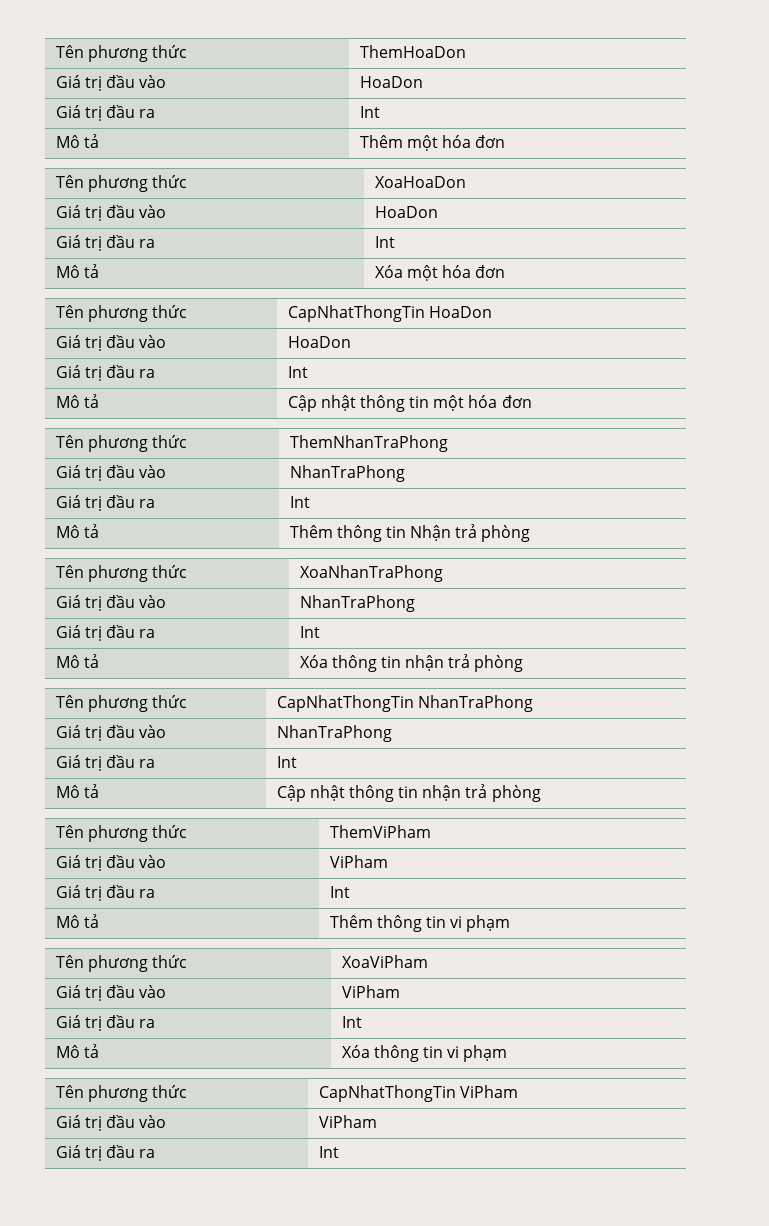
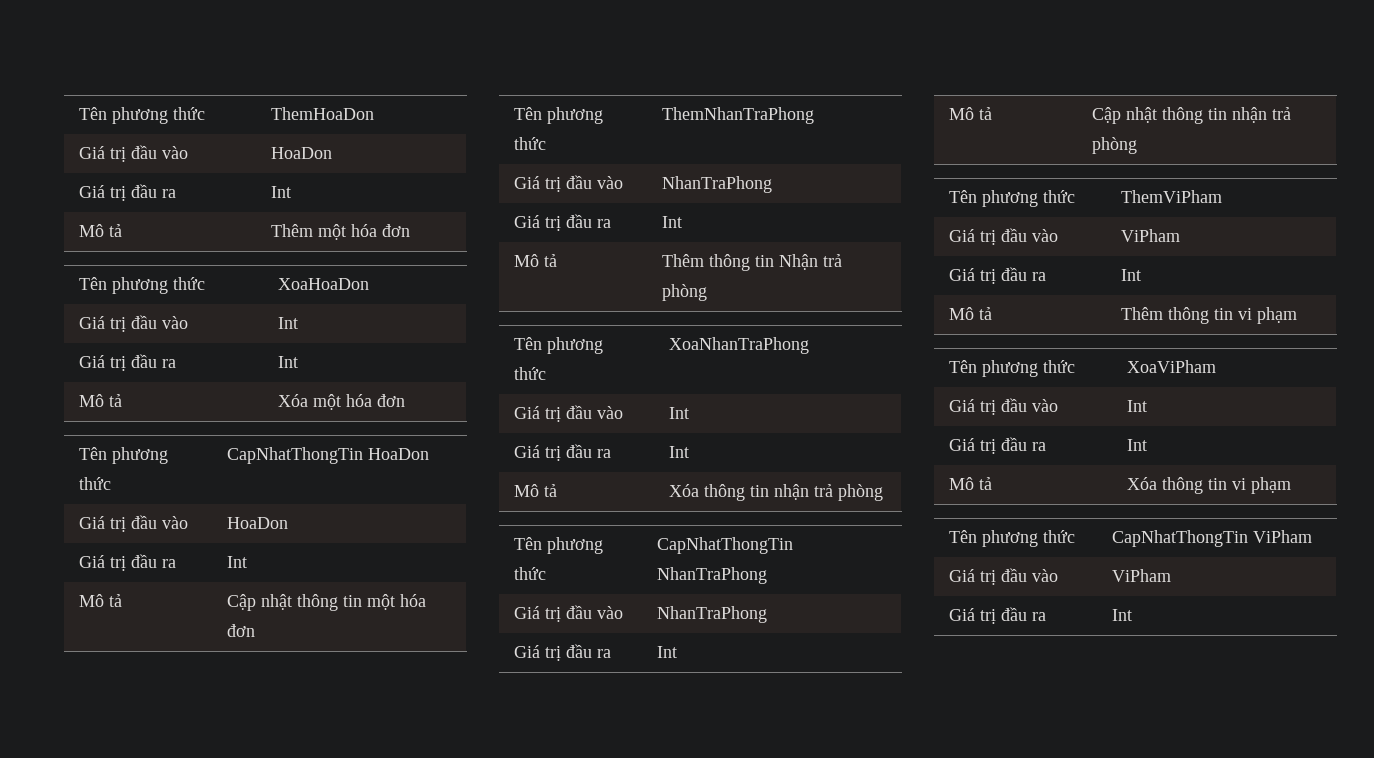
  Tên phương thức | XoaHoaDon
- Giá trị đầu vào | HoaDon
+ Giá trị đầu vào | Int
  Tên phương thức | XoaNhanTraPhong
- Giá trị đầu vào | NhanTraPhong
+ Giá trị đầu vào | Int
  Tên phương thức | XoaViPham
- Giá trị đầu vào | ViPham
+ Giá trị đầu vào | Int

